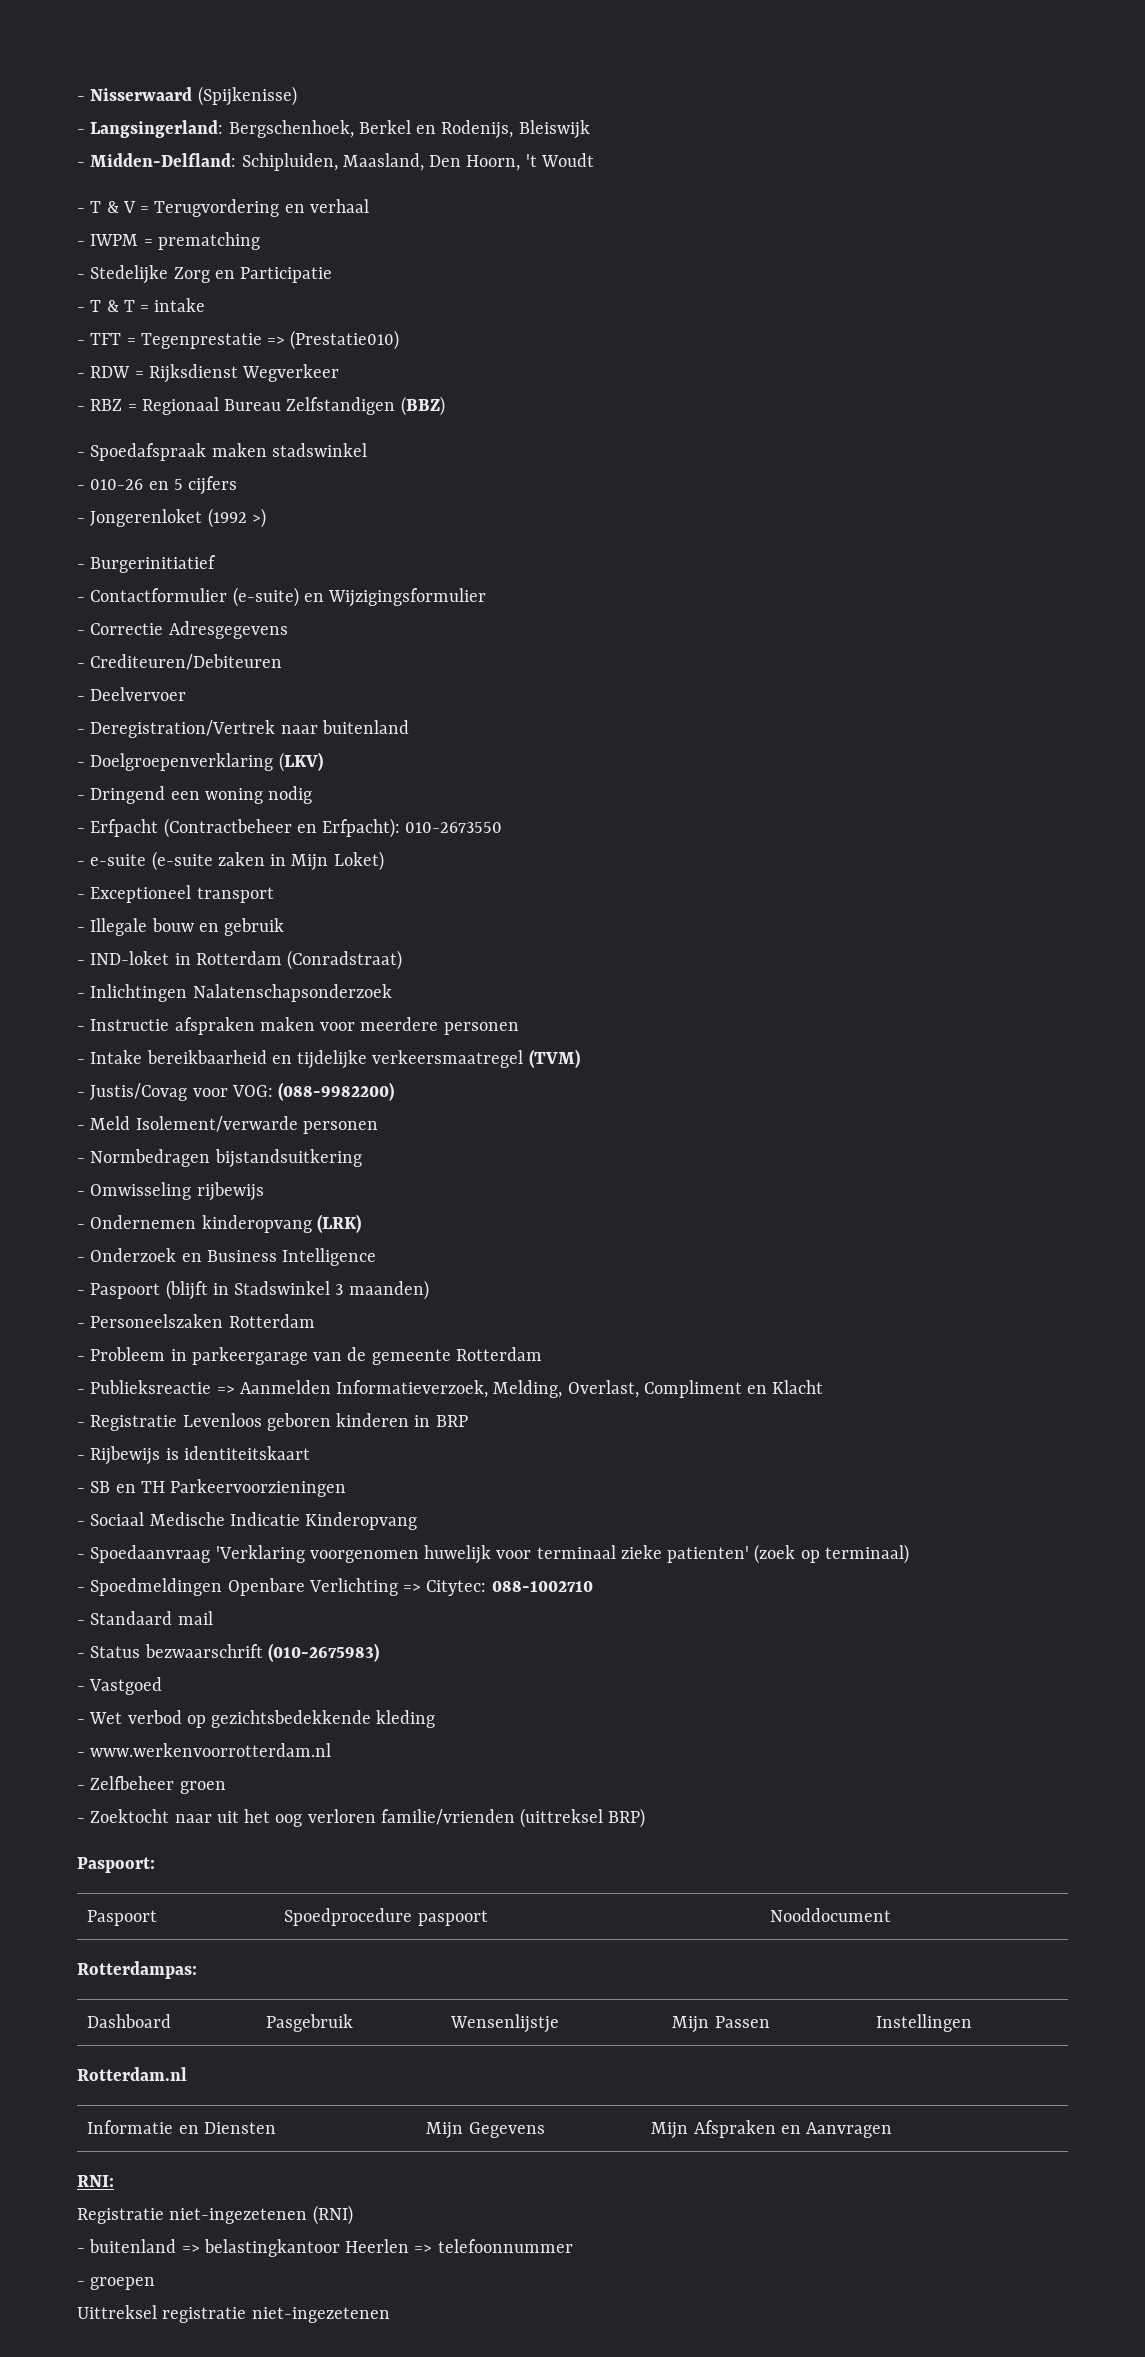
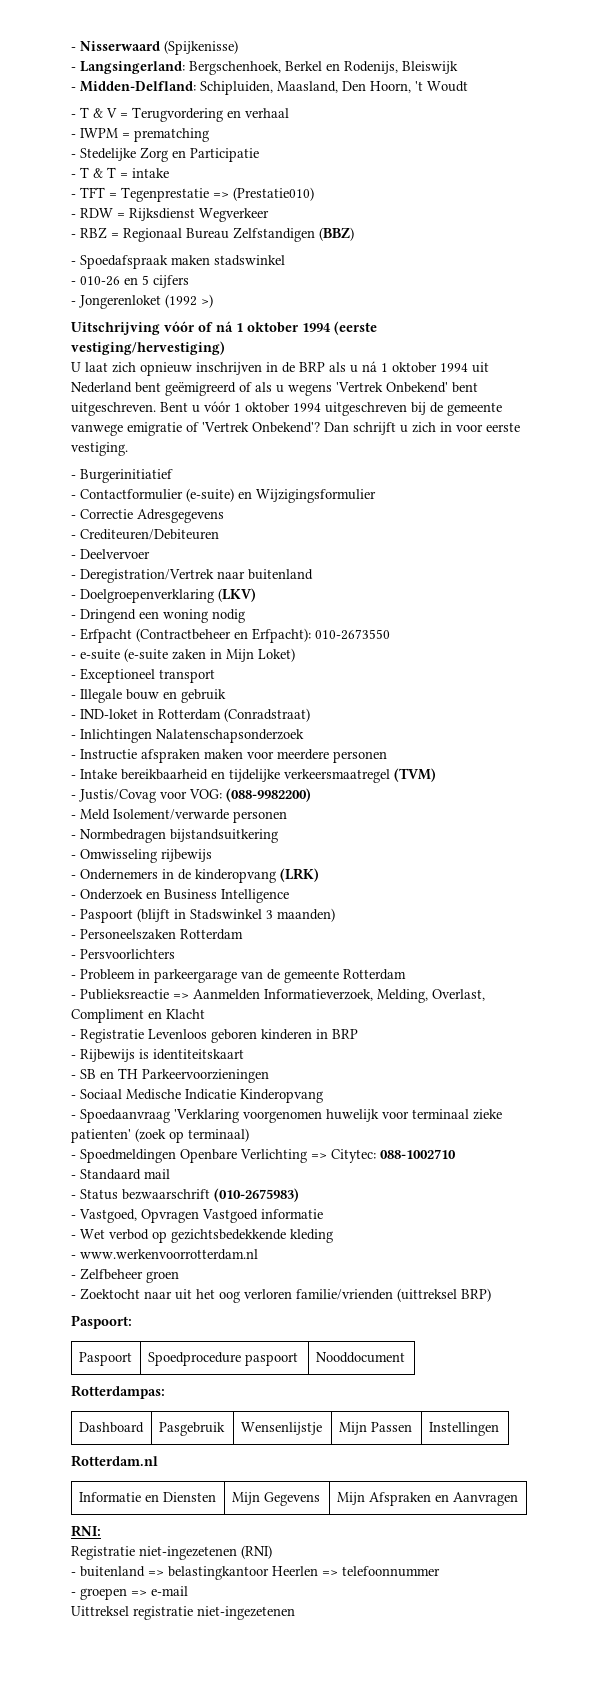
+ Uitschrijving vóór of ná 1 oktober 1994 (eerste vestiging/hervestiging)
+ U laat zich opnieuw inschrijven in de BRP als u ná 1 oktober 1994 uit Nederland bent geëmigreerd of als u wegens 'Vertrek Onbekend' bent uitgeschreven. Bent u vóór 1 oktober 1994 uitgeschreven bij de gemeente vanwege emigratie of 'Vertrek Onbekend'? Dan schrijft u zich in voor eerste vestiging.
- - Ondernemen kinderopvang (LRK)
+ - Ondernemers in de kinderopvang (LRK)
+ - Persvoorlichters
- - Vastgoed
+ - Vastgoed, Opvragen Vastgoed informatie
- - groepen
+ - groepen => e-mail

